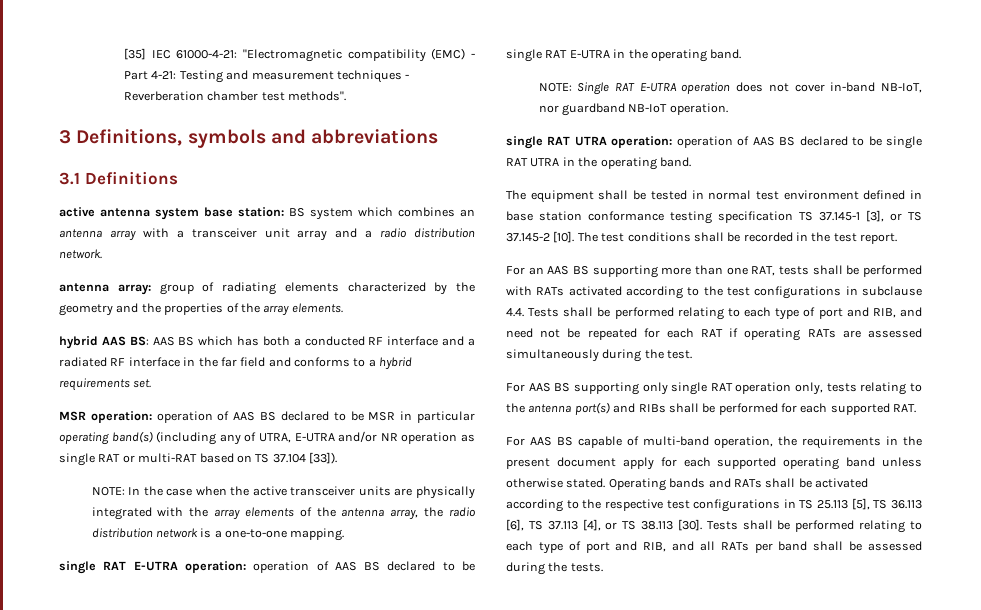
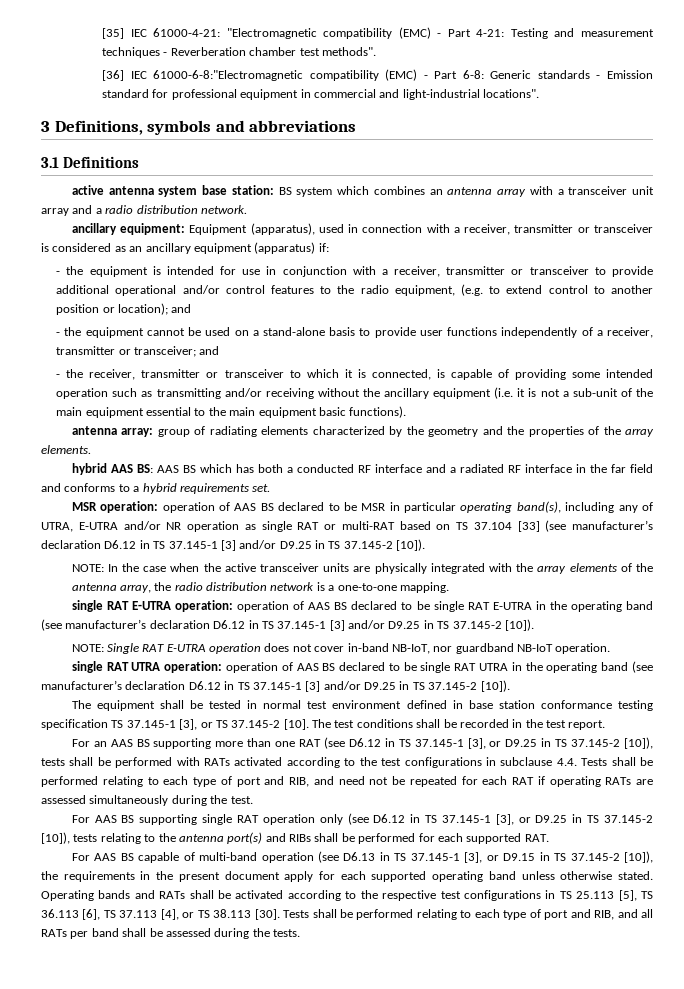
+ [36] IEC 61000-6-8:"Electromagnetic compatibility (EMC) - Part 6-8: Generic standards - Emission standard for professional equipment in commercial and light-industrial locations".
+ ancillary equipment: Equipment (apparatus), used in connection with a receiver, transmitter or transceiver is considered as an ancillary equipment (apparatus) if:
+ - the equipment is intended for use in conjunction with a receiver, transmitter or transceiver to provide additional operational and/or control features to the radio equipment, (e.g. to extend control to another position or location); and
+ - the equipment cannot be used on a stand-alone basis to provide user functions independently of a receiver, transmitter or transceiver; and
+ - the receiver, transmitter or transceiver to which it is connected, is capable of providing some intended operation such as transmitting and/or receiving without the ancillary equipment (i.e. it is not a sub-unit of the main equipment essential to the main equipment basic functions).
- MSR operation: operation of AAS BS declared to be MSR in particular operating band(s) (including any of UTRA, E-UTRA and/or NR operation as single RAT or multi-RAT based on TS 37.104 [33]).
+ MSR operation: operation of AAS BS declared to be MSR in particular operating band(s), including any of UTRA, E-UTRA and/or NR operation as single RAT or multi-RAT based on TS 37.104 [33] (see manufacturer’s declaration D6.12 in TS 37.145-1 [3] and/or D9.25 in TS 37.145-2 [10]).
- single RAT E-UTRA operation: operation of AAS BS declared to be single RAT E-UTRA in the operating band.
+ single RAT E-UTRA operation: operation of AAS BS declared to be single RAT E-UTRA in the operating band (see manufacturer’s declaration D6.12 in TS 37.145-1 [3] and/or D9.25 in TS 37.145-2 [10]).
- single RAT UTRA operation: operation of AAS BS declared to be single RAT UTRA in the operating band.
+ single RAT UTRA operation: operation of AAS BS declared to be single RAT UTRA in the operating band (see manufacturer’s declaration D6.12 in TS 37.145-1 [3] and/or D9.25 in TS 37.145-2 [10]).
- For an AAS BS supporting more than one RAT, tests shall be performed with RATs activated according to the test configurations in subclause 4.4. Tests shall be performed relating to each type of port and RIB, and need not be repeated for each RAT if operating RATs are assessed simultaneously during the test.
+ For an AAS BS supporting more than one RAT (see D6.12 in TS 37.145-1 [3], or D9.25 in TS 37.145-2 [10]), tests shall be performed with RATs activated according to the test configurations in subclause 4.4. Tests shall be performed relating to each type of port and RIB, and need not be repeated for each RAT if operating RATs are assessed simultaneously during the test.
- For AAS BS supporting only single RAT operation only, tests relating to the antenna port(s) and RIBs shall be performed for each supported RAT.
+ For AAS BS supporting single RAT operation only (see D6.12 in TS 37.145-1 [3], or D9.25 in TS 37.145-2 [10]), tests relating to the antenna port(s) and RIBs shall be performed for each supported RAT.
- For AAS BS capable of multi-band operation, the requirements in the present document apply for each supported operating band unless otherwise stated.
+ For AAS BS capable of multi-band operation (see D6.13 in TS 37.145-1 [3], or D9.15 in TS 37.145-2 [10]), the requirements in the present document apply for each supported operating band unless otherwise stated.

